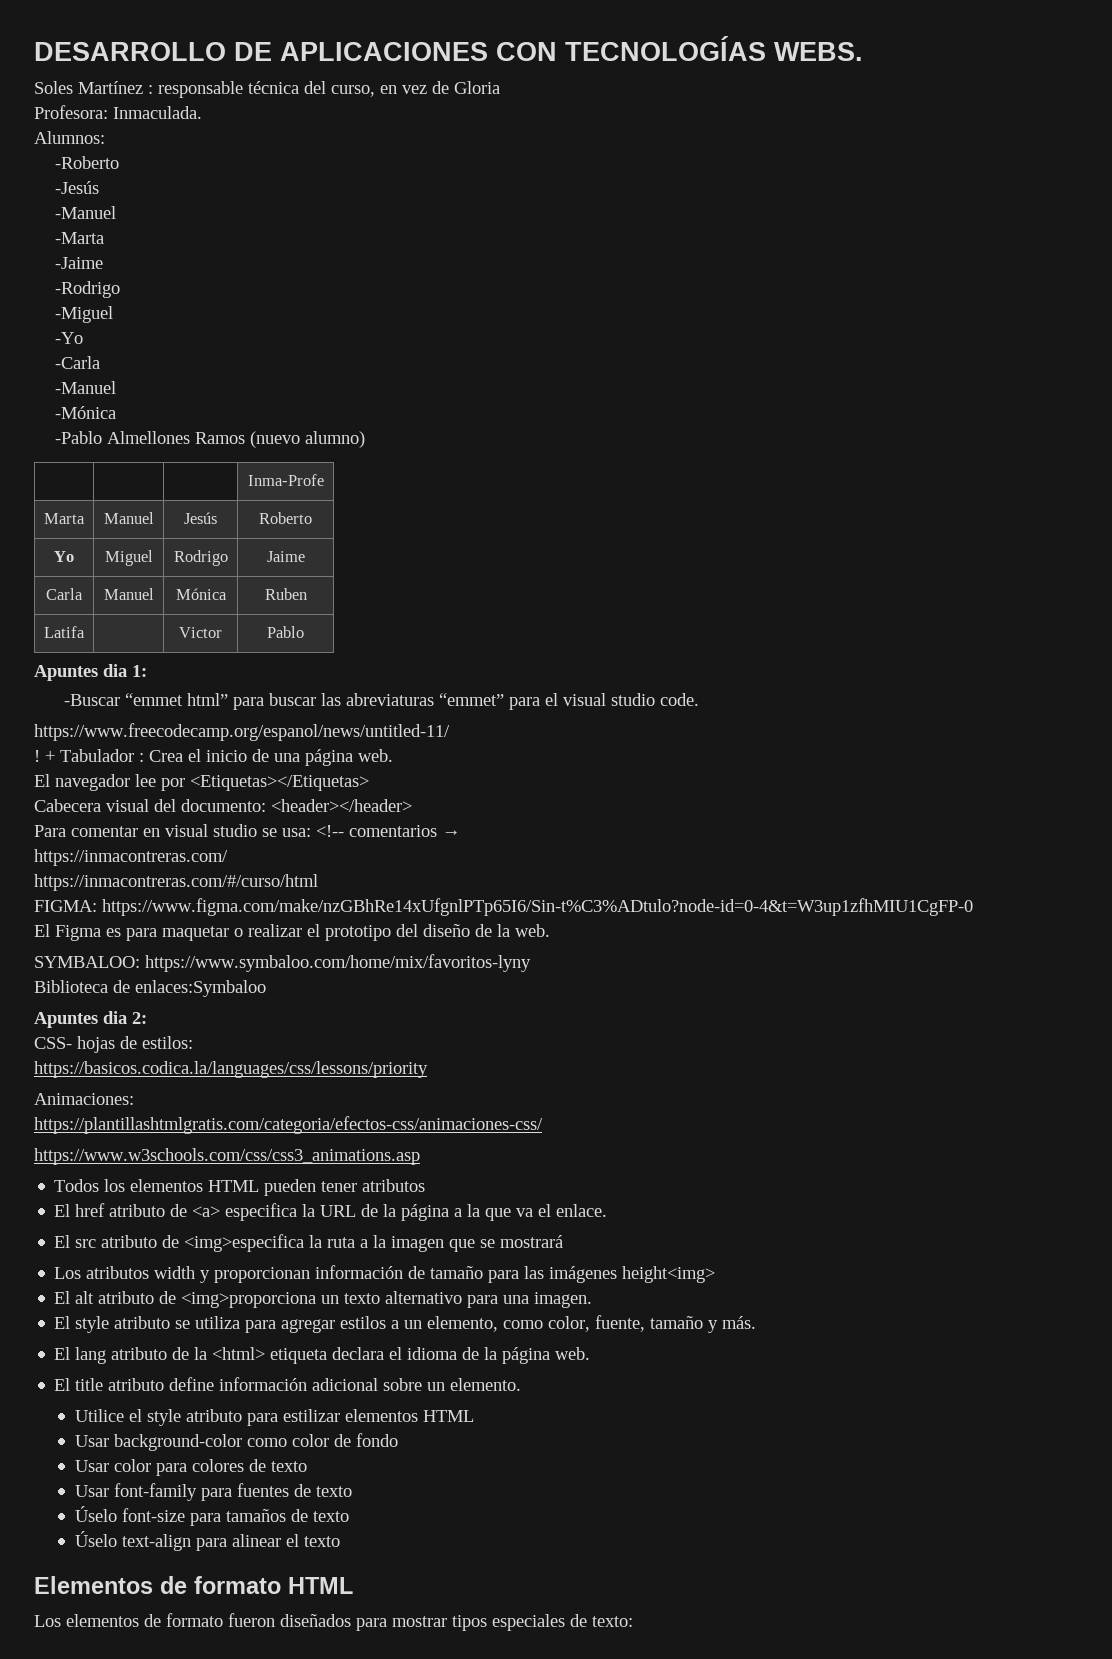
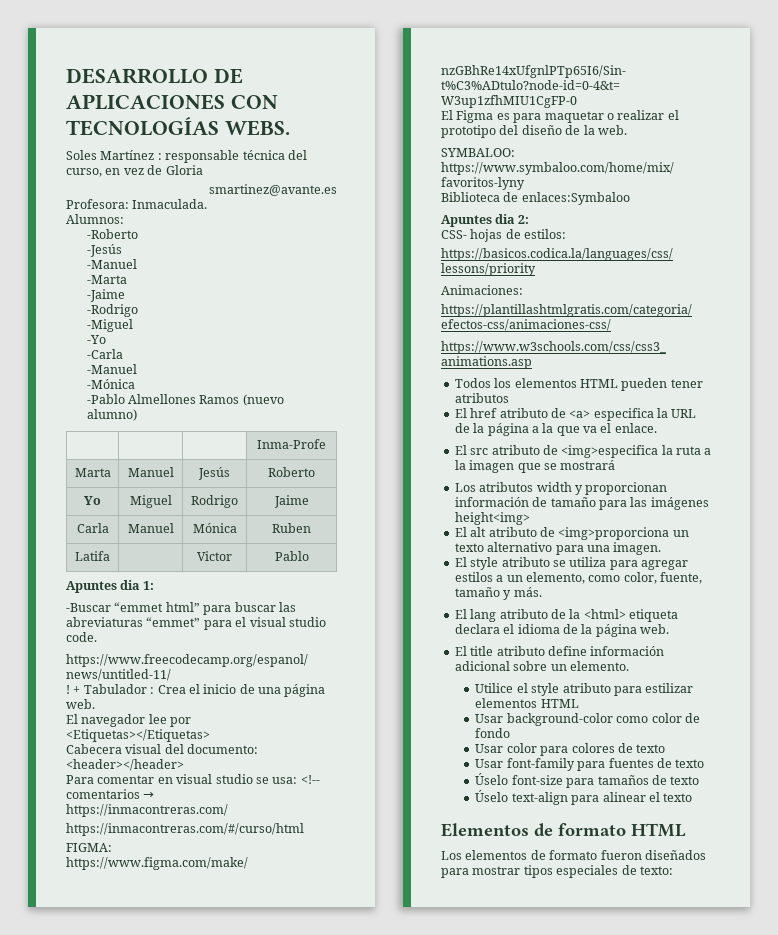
+ smartinez@avante.es

